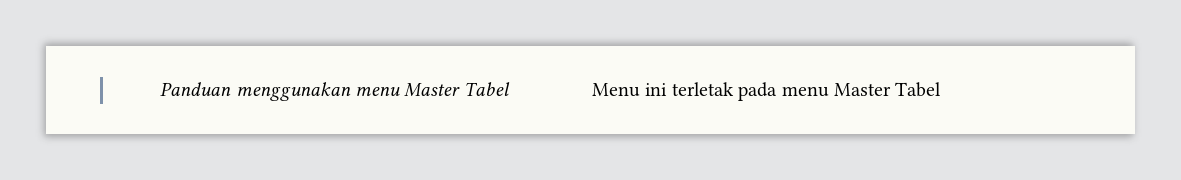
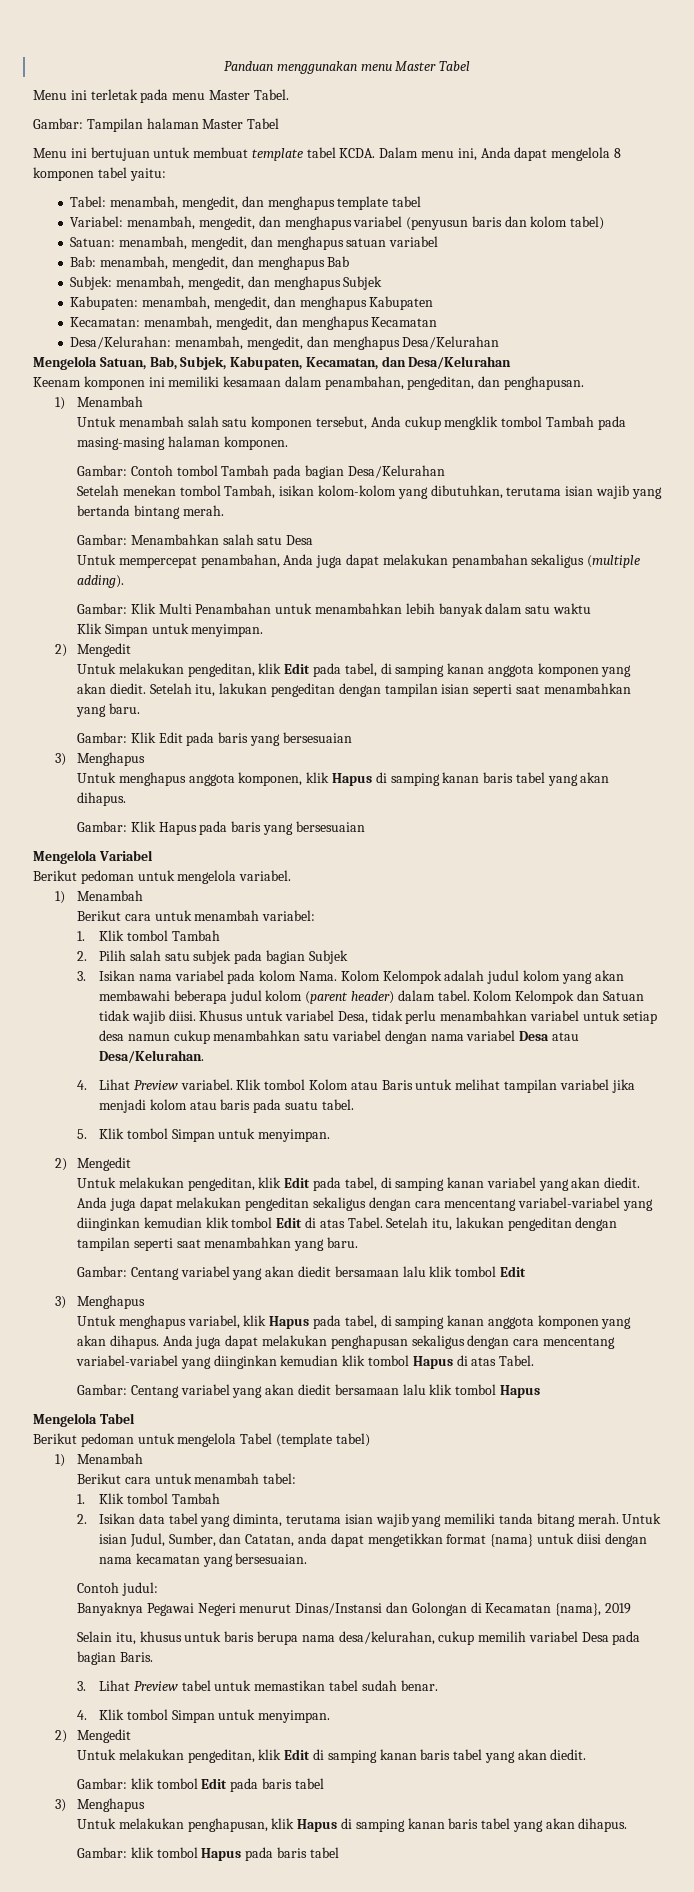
- Menu ini terletak pada menu Master Tabel
+ Menu ini terletak pada menu Master Tabel.
+ Gambar: Tampilan halaman Master Tabel
+ Menu ini bertujuan untuk membuat template tabel KCDA. Dalam menu ini, Anda dapat mengelola 8 komponen tabel yaitu:
+ Tabel: menambah, mengedit, dan menghapus template tabel
+ Variabel: menambah, mengedit, dan menghapus variabel (penyusun baris dan kolom tabel)
+ Satuan: menambah, mengedit, dan menghapus satuan variabel
+ Bab: menambah, mengedit, dan menghapus Bab
+ Subjek: menambah, mengedit, dan menghapus Subjek
+ Kabupaten: menambah, mengedit, dan menghapus Kabupaten
+ Kecamatan: menambah, mengedit, dan menghapus Kecamatan
+ Desa/Kelurahan: menambah, mengedit, dan menghapus Desa/Kelurahan
+ Mengelola Satuan, Bab, Subjek, Kabupaten, Kecamatan, dan Desa/Kelurahan
+ Keenam komponen ini memiliki kesamaan dalam penambahan, pengeditan, dan penghapusan.
+ 1) Menambah
+ Untuk menambah salah satu komponen tersebut, Anda cukup mengklik tombol Tambah pada masing-masing halaman komponen.
+ Gambar: Contoh tombol Tambah pada bagian Desa/Kelurahan
+ Setelah menekan tombol Tambah, isikan kolom-kolom yang dibutuhkan, terutama isian wajib yang bertanda bintang merah.
+ Gambar: Menambahkan salah satu Desa
+ Untuk mempercepat penambahan, Anda juga dapat melakukan penambahan sekaligus (multiple adding).
+ Gambar: Klik Multi Penambahan untuk menambahkan lebih banyak dalam satu waktu
+ Klik Simpan untuk menyimpan.
+ 2) Mengedit
+ Untuk melakukan pengeditan, klik Edit pada tabel, di samping kanan anggota komponen yang akan diedit. Setelah itu, lakukan pengeditan dengan tampilan isian seperti saat menambahkan yang baru.
+ Gambar: Klik Edit pada baris yang bersesuaian
+ 3) Menghapus
+ Untuk menghapus anggota komponen, klik Hapus di samping kanan baris tabel yang akan dihapus.
+ Gambar: Klik Hapus pada baris yang bersesuaian
+ Mengelola Variabel
+ Berikut pedoman untuk mengelola variabel.
+ 1) Menambah
+ Berikut cara untuk menambah variabel:
+ 1. Klik tombol Tambah
+ 2. Pilih salah satu subjek pada bagian Subjek
+ 3. Isikan nama variabel pada kolom Nama. Kolom Kelompok adalah judul kolom yang akan membawahi beberapa judul kolom (parent header) dalam tabel. Kolom Kelompok dan Satuan tidak wajib diisi. Khusus untuk variabel Desa, tidak perlu menambahkan variabel untuk setiap desa namun cukup menambahkan satu variabel dengan nama variabel Desa atau Desa/Kelurahan.
+ 4. Lihat Preview variabel. Klik tombol Kolom atau Baris untuk melihat tampilan variabel jika menjadi kolom atau baris pada suatu tabel.
+ 5. Klik tombol Simpan untuk menyimpan.
+ 2) Mengedit
+ Untuk melakukan pengeditan, klik Edit pada tabel, di samping kanan variabel yang akan diedit. Anda juga dapat melakukan pengeditan sekaligus dengan cara mencentang variabel-variabel yang diinginkan kemudian klik tombol Edit di atas Tabel. Setelah itu, lakukan pengeditan dengan tampilan seperti saat menambahkan yang baru.
+ Gambar: Centang variabel yang akan diedit bersamaan lalu klik tombol Edit
+ 3) Menghapus
+ Untuk menghapus variabel, klik Hapus pada tabel, di samping kanan anggota komponen yang akan dihapus. Anda juga dapat melakukan penghapusan sekaligus dengan cara mencentang variabel-variabel yang diinginkan kemudian klik tombol Hapus di atas Tabel.
+ Gambar: Centang variabel yang akan diedit bersamaan lalu klik tombol Hapus
+ Mengelola Tabel
+ Berikut pedoman untuk mengelola Tabel (template tabel)
+ 1) Menambah
+ Berikut cara untuk menambah tabel:
+ 1. Klik tombol Tambah
+ 2. Isikan data tabel yang diminta, terutama isian wajib yang memiliki tanda bitang merah. Untuk isian Judul, Sumber, dan Catatan, anda dapat mengetikkan format {nama} untuk diisi dengan nama kecamatan yang bersesuaian.
+ Contoh judul:
+ Banyaknya Pegawai Negeri menurut Dinas/Instansi dan Golongan di Kecamatan {nama}, 2019
+ Selain itu, khusus untuk baris berupa nama desa/kelurahan, cukup memilih variabel Desa pada bagian Baris.
+ 3. Lihat Preview tabel untuk memastikan tabel sudah benar.
+ 4. Klik tombol Simpan untuk menyimpan.
+ 2) Mengedit
+ Untuk melakukan pengeditan, klik Edit di samping kanan baris tabel yang akan diedit.
+ Gambar: klik tombol Edit pada baris tabel
+ 3) Menghapus
+ Untuk melakukan penghapusan, klik Hapus di samping kanan baris tabel yang akan dihapus.
+ Gambar: klik tombol Hapus pada baris tabel

